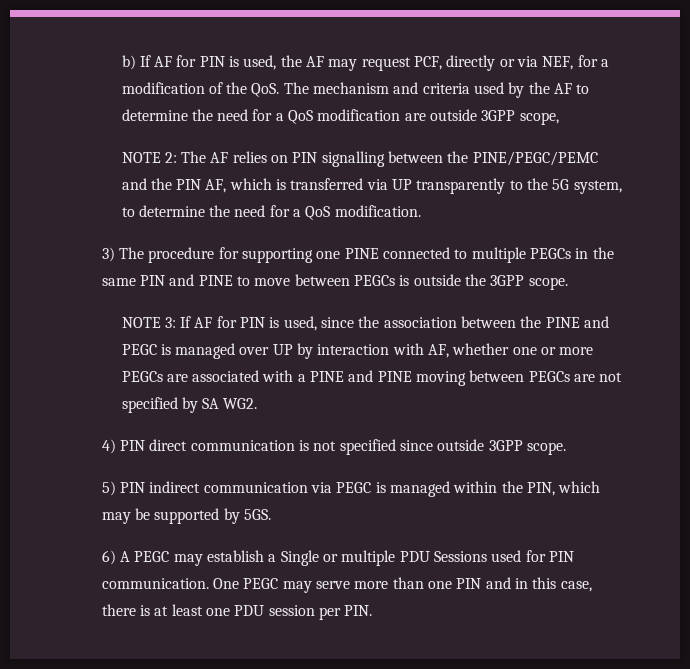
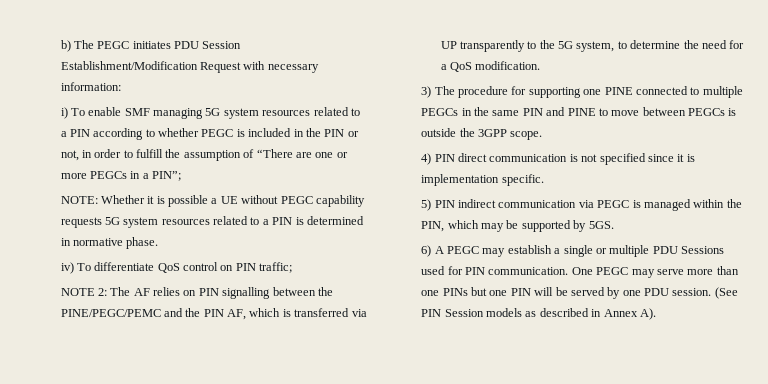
- b) If AF for PIN is used, the AF may request PCF, directly or via NEF, for a modification of the QoS. The mechanism and criteria used by the AF to determine the need for a QoS modification are outside 3GPP scope,
+ b) The PEGC initiates PDU Session Establishment/Modification Request with necessary information:
+ i) To enable SMF managing 5G system resources related to a PIN according to whether PEGC is included in the PIN or not, in order to fulfill the assumption of “There are one or more PEGCs in a PIN”;
+ NOTE: Whether it is possible a UE without PEGC capability requests 5G system resources related to a PIN is determined in normative phase.
+ iv) To differentiate QoS control on PIN traffic;
- NOTE 3: If AF for PIN is used, since the association between the PINE and PEGC is managed over UP by interaction with AF, whether one or more PEGCs are associated with a PINE and PINE moving between PEGCs are not specified by SA WG2.
- 4) PIN direct communication is not specified since outside 3GPP scope.
+ 4) PIN direct communication is not specified since it is implementation specific.
- 6) A PEGC may establish a Single or multiple PDU Sessions used for PIN communication.
+ 6) A PEGC may establish a single or multiple PDU Sessions used for PIN communication.
- One PEGC may serve more than one PIN and in this case, there is at least one PDU session per PIN.
+ One PEGC may serve more than one PINs but one PIN will be served by one PDU session. (See PIN Session models as described in Annex A).

